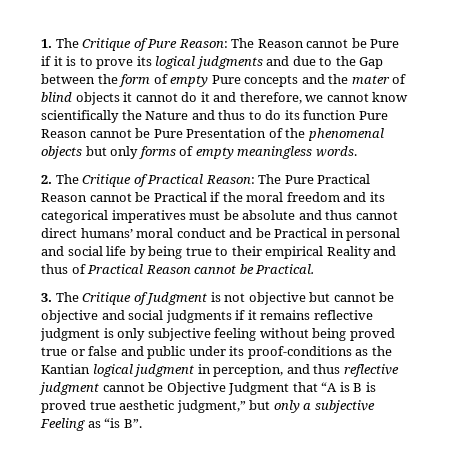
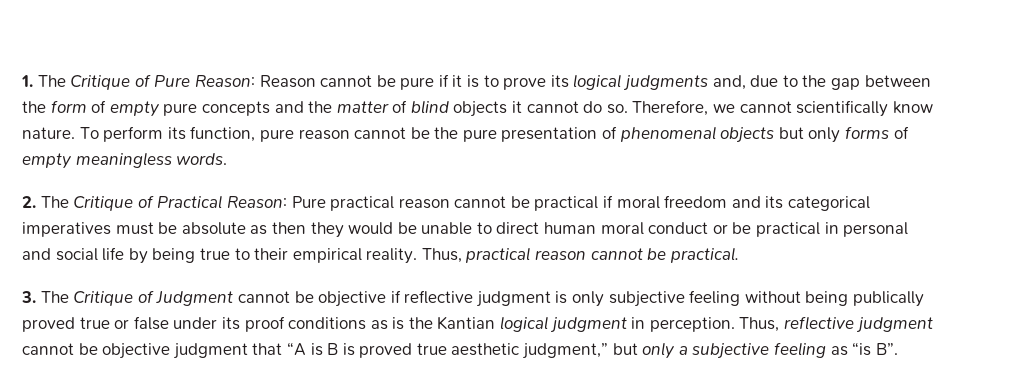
- 1. The Critique of Pure Reason: The Reason cannot be Pure if it is to prove its logical judgments and due to the Gap between the form of empty Pure concepts and the mater of blind objects it cannot do it and therefore, we cannot know scientifically the Nature and thus to do its function Pure Reason cannot be Pure Presentation of the phenomenal objects but only forms of empty meaningless words.
+ 1. The Critique of Pure Reason: Reason cannot be pure if it is to prove its logical judgments and, due to the gap between the form of empty pure concepts and the matter of blind objects it cannot do so. Therefore, we cannot scientifically know nature. To perform its function, pure reason cannot be the pure presentation of phenomenal objects but only forms of empty meaningless words.
- 2. The Critique of Practical Reason: The Pure Practical Reason cannot be Practical if the moral freedom and its categorical imperatives must be absolute and thus cannot direct humans’ moral conduct and be Practical in personal and social life by being true to their empirical Reality and thus of Practical Reason cannot be Practical.
+ 2. The Critique of Practical Reason: Pure practical reason cannot be practical if moral freedom and its categorical imperatives must be absolute as then they would be unable to direct human moral conduct or be practical in personal and social life by being true to their empirical reality. Thus, practical reason cannot be practical.
- 3. The Critique of Judgment is not objective but cannot be objective and social judgments if it remains reflective judgment is only subjective feeling without being proved true or false and public under its proof-conditions as the Kantian logical judgment in perception, and thus reflective judgment cannot be Objective Judgment that “A is B is proved true aesthetic judgment,” but only a subjective Feeling as “is B”.
+ 3. The Critique of Judgment cannot be objective if reflective judgment is only subjective feeling without being publically proved true or false under its proof conditions as is the Kantian logical judgment in perception. Thus, reflective judgment cannot be objective judgment that “A is B is proved true aesthetic judgment,” but only a subjective feeling as “is B”.

